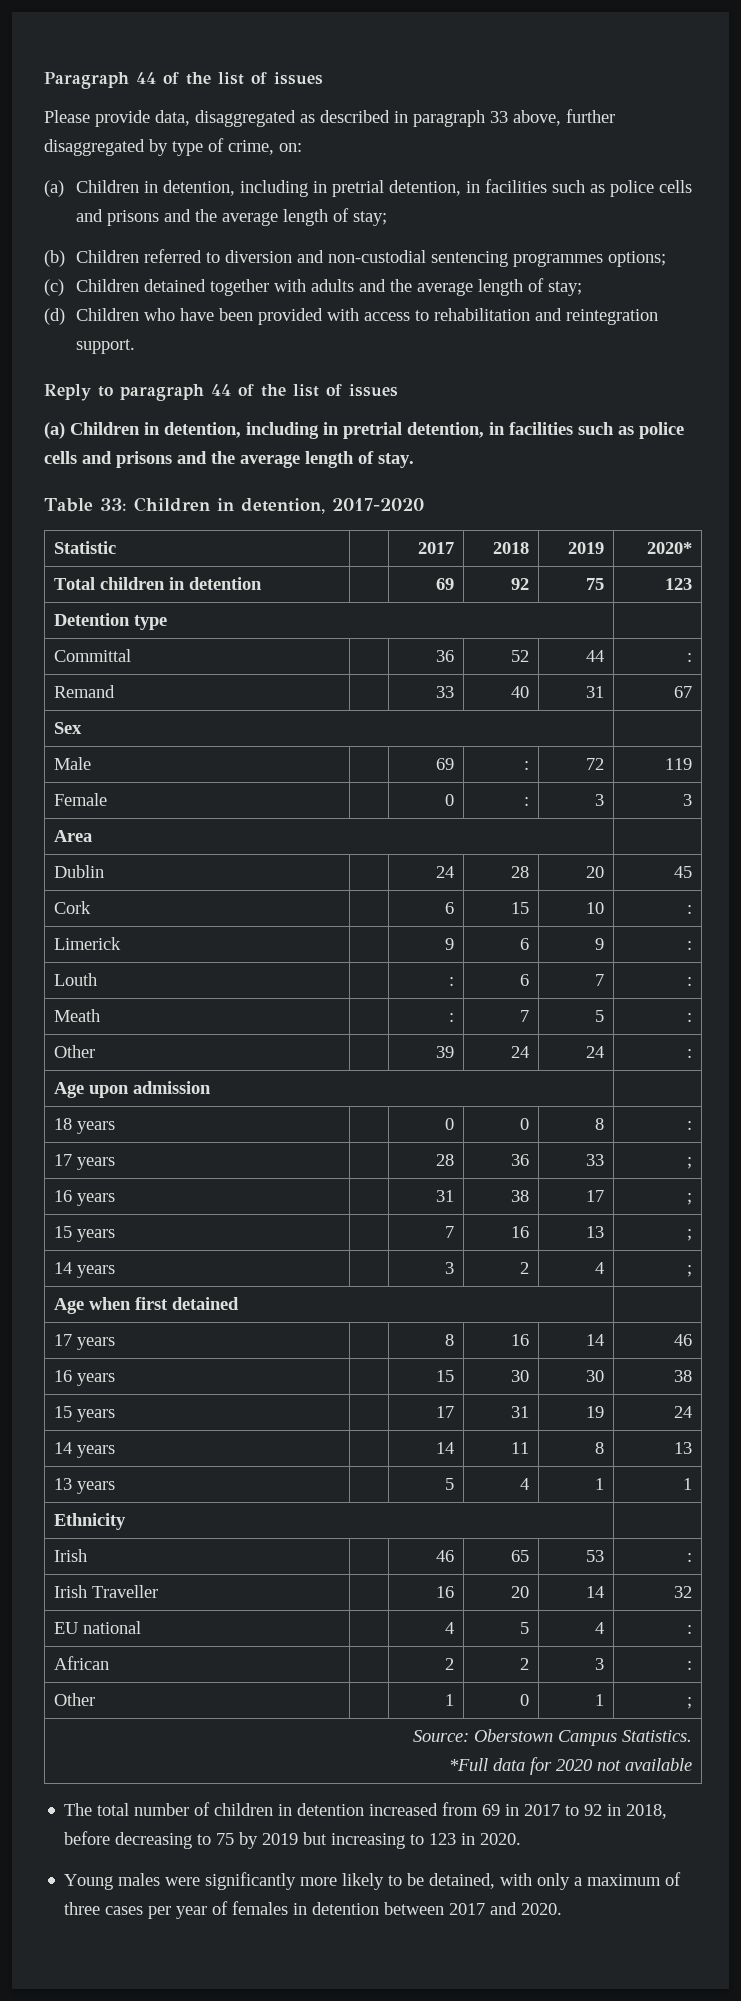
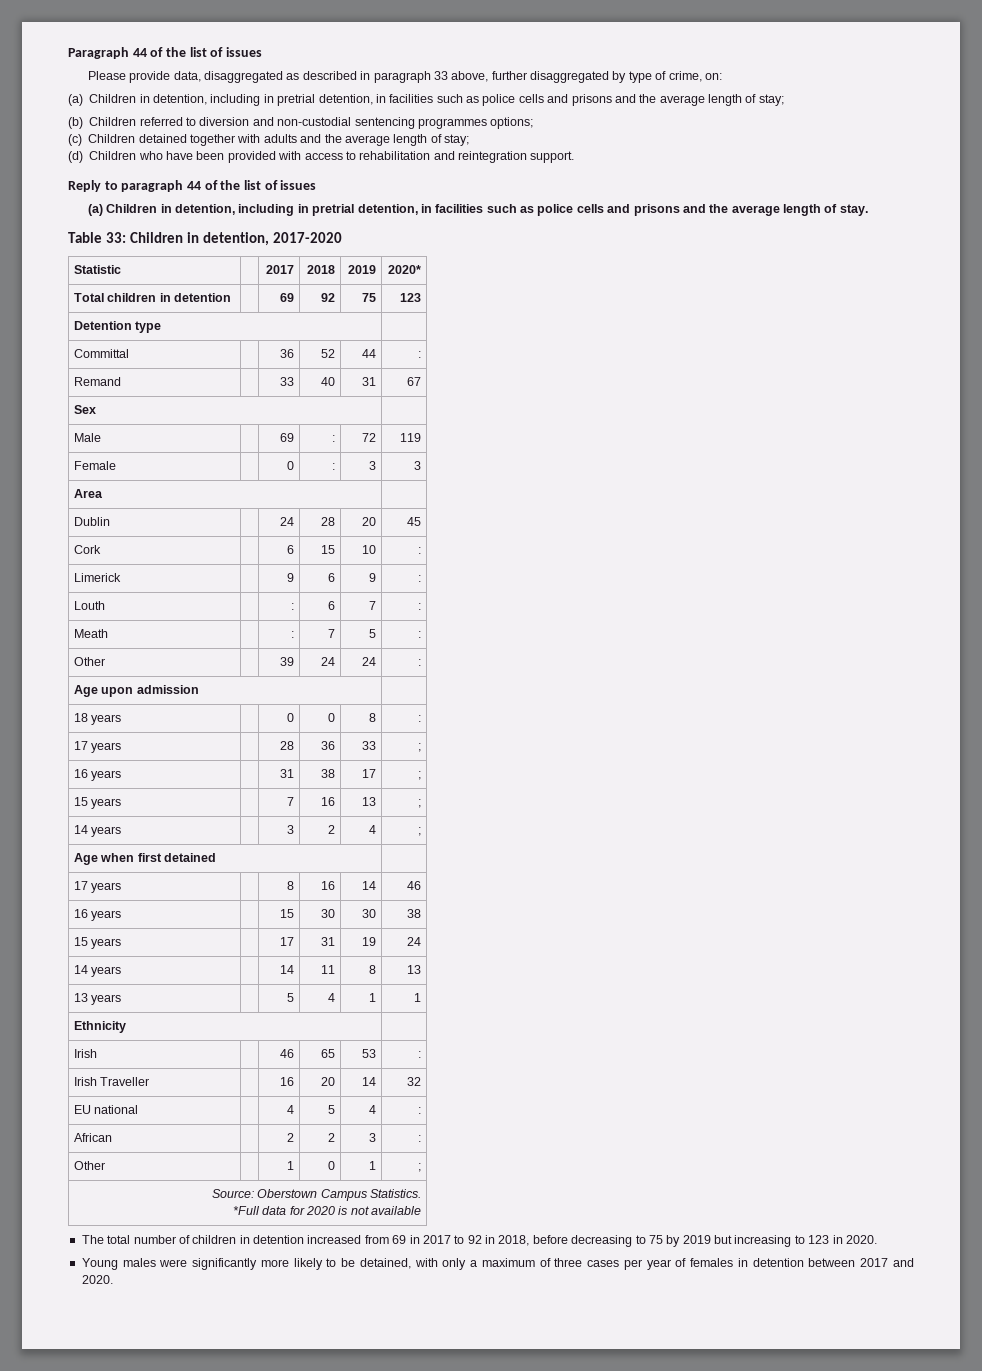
  Source: Oberstown Campus Statistics.
- *Full data for 2020 not available
+ *Full data for 2020 is not available

